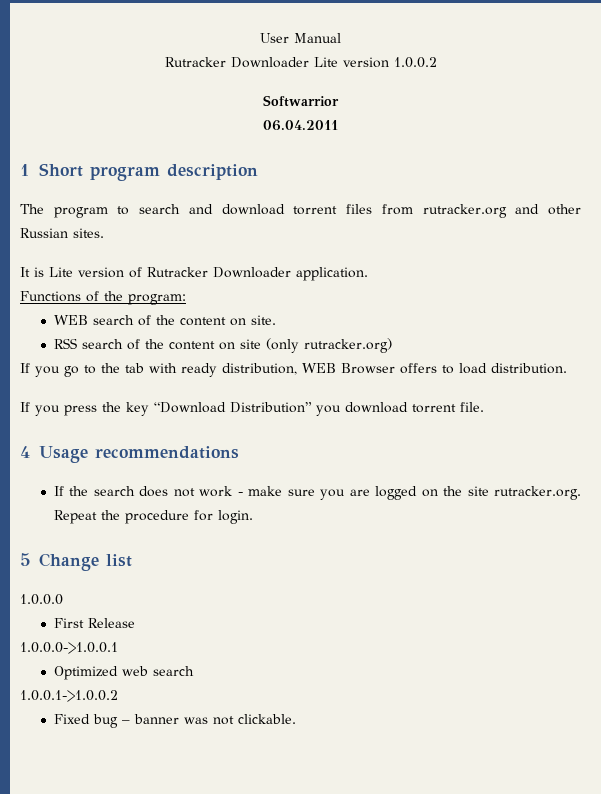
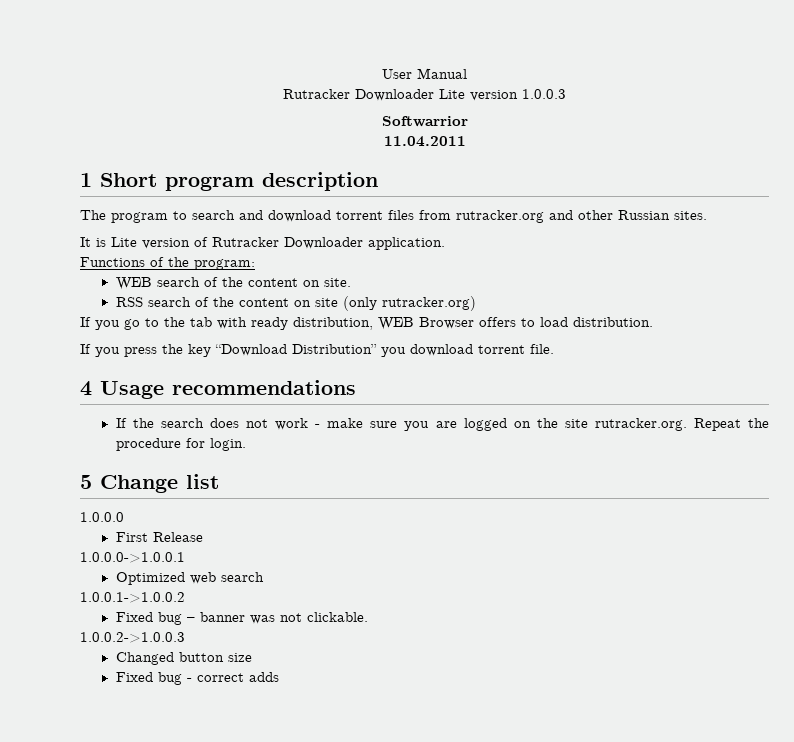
- Rutracker Downloader Lite version 1.0.0.2
+ Rutracker Downloader Lite version 1.0.0.3
- 06.04.2011
+ 11.04.2011
+ 1.0.0.2->1.0.0.3
+ Changed button size
+ Fixed bug - correct adds

